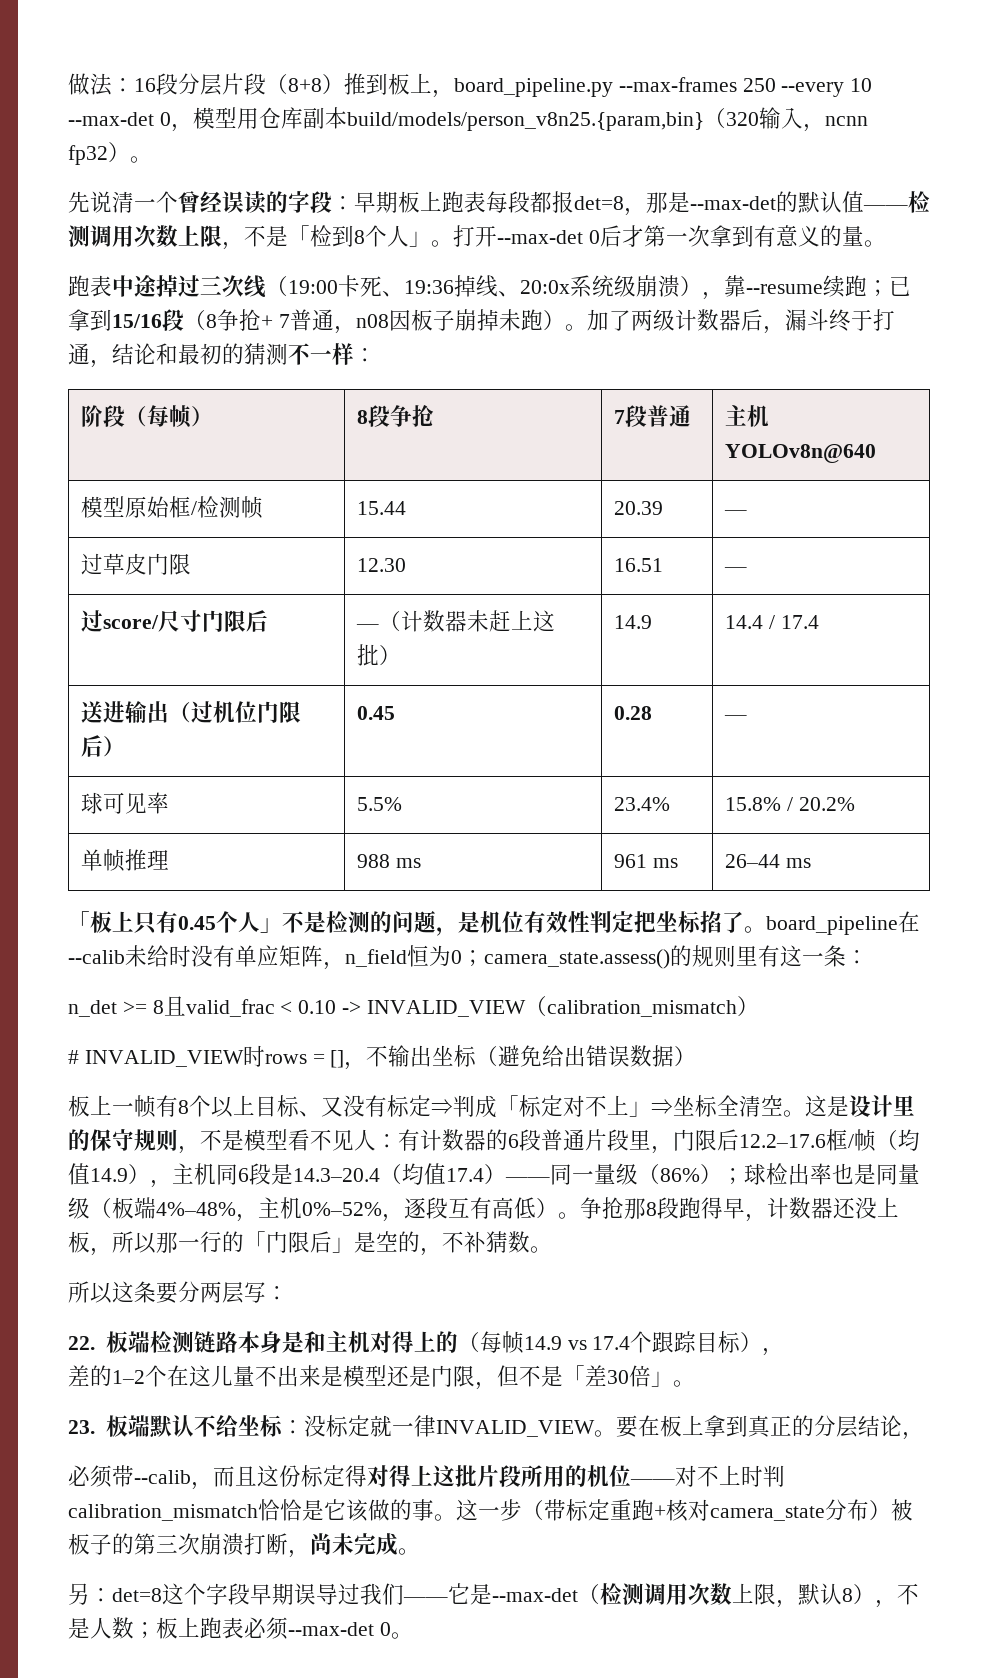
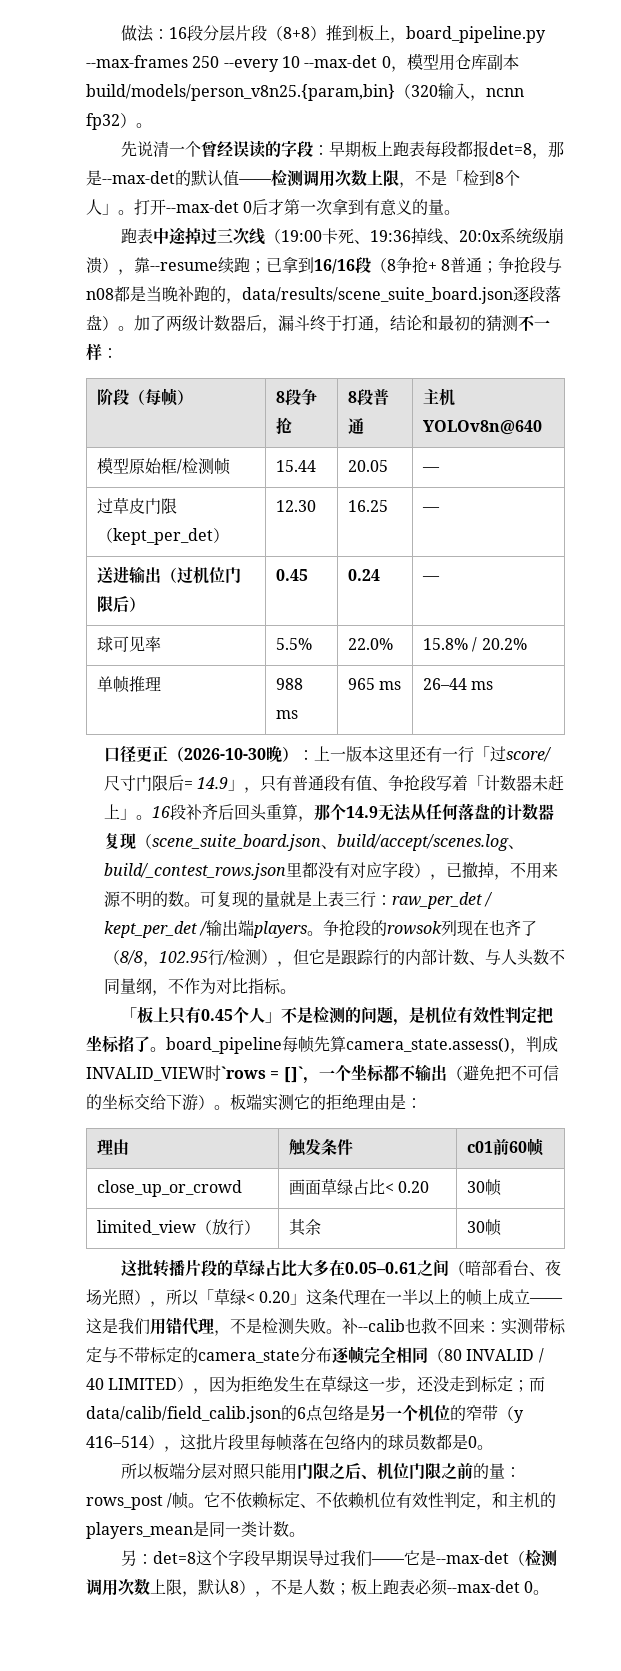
- 跑表中途掉过三次线（19:00卡死、19:36掉线、20:0x系统级崩溃），靠--resume续跑；已拿到15/16段（8争抢+ 7普通，n08因板子崩掉未跑）。
+ 跑表中途掉过三次线（19:00卡死、19:36掉线、20:0x系统级崩溃），靠--resume续跑；已拿到16/16段（8争抢+ 8普通；争抢段与n08都是当晚补跑的，data/results/scene_suite_board.json逐段落盘）。
- 阶段（每帧） | 8段争抢 | 7段普通 | 主机YOLOv8n@640
+ 阶段（每帧） | 8段争抢 | 8段普通 | 主机YOLOv8n@640
- 模型原始框/检测帧 | 15.44 | 20.39 | —
+ 模型原始框/检测帧 | 15.44 | 20.05 | —
- 过草皮门限 | 12.30 | 16.51 | —
- 过score/尺寸门限后 | —（计数器未赶上这批） | 14.9 | 14.4 / 17.4
+ 过草皮门限（kept_per_det） | 12.30 | 16.25 | —
- 送进输出（过机位门限后） | 0.45 | 0.28 | —
+ 送进输出（过机位门限后） | 0.45 | 0.24 | —
- 球可见率 | 5.5% | 23.4% | 15.8% / 20.2%
+ 球可见率 | 5.5% | 22.0% | 15.8% / 20.2%
- 单帧推理 | 988 ms | 961 ms | 26–44 ms
+ 单帧推理 | 988 ms | 965 ms | 26–44 ms
+ 口径更正（2026-10-30晚）：上一版本这里还有一行「过score/尺寸门限后= 14.9」，只有普通段有值、争抢段写着「计数器未赶上」。16段补齐后回头重算，那个14.9无法从任何落盘的计数器复现（scene_suite_board.json、build/accept/scenes.log、build/_contest_rows.json里都没有对应字段），已撤掉，不用来源不明的数。可复现的量就是上表三行：raw_per_det / kept_per_det /输出端players。争抢段的rowsok列现在也齐了（8/8，102.95行/检测），但它是跟踪行的内部计数、与人头数不同量纲，不作为对比指标。
- 「板上只有0.45个人」不是检测的问题，是机位有效性判定把坐标掐了。board_pipeline在--calib未给时没有单应矩阵，n_field恒为0；camera_state.assess()的规则里有这一条：
- n_det >= 8且valid_frac < 0.10 -> INVALID_VIEW（calibration_mismatch）
- # INVALID_VIEW时rows = []，不输出坐标（避免给出错误数据）
- 板上一帧有8个以上目标、又没有标定⇒判成「标定对不上」⇒坐标全清空。这是设计里的保守规则，不是模型看不见人：有计数器的6段普通片段里，门限后12.2–17.6框/帧（均值14.9），主机同6段是14.3–20.4（均值17.4）——同一量级（86%）；球检出率也是同量级（板端4%–48%，主机0%–52%，逐段互有高低）。争抢那8段跑得早，计数器还没上板，所以那一行的「门限后」是空的，不补猜数。
- 所以这条要分两层写：
- 22.板端检测链路本身是和主机对得上的（每帧14.9 vs 17.4个跟踪目标），
- 差的1–2个在这儿量不出来是模型还是门限，但不是「差30倍」。
- 23.板端默认不给坐标：没标定就一律INVALID_VIEW。要在板上拿到真正的分层结论，
- 必须带--calib，而且这份标定得对得上这批片段所用的机位——对不上时判calibration_mismatch恰恰是它该做的事。这一步（带标定重跑+核对camera_state分布）被板子的第三次崩溃打断，尚未完成。
+ 「板上只有0.45个人」不是检测的问题，是机位有效性判定把坐标掐了。board_pipeline每帧先算camera_state.assess()，判成INVALID_VIEW时`rows = []`，一个坐标都不输出（避免把不可信的坐标交给下游）。板端实测它的拒绝理由是：
+ 理由 | 触发条件 | c01前60帧
+ close_up_or_crowd | 画面草绿占比< 0.20 | 30帧
+ limited_view（放行） | 其余 | 30帧
+ 这批转播片段的草绿占比大多在0.05–0.61之间（暗部看台、夜场光照），所以「草绿< 0.20」这条代理在一半以上的帧上成立——这是我们用错代理，不是检测失败。补--calib也救不回来：实测带标定与不带标定的camera_state分布逐帧完全相同（80 INVALID / 40 LIMITED），因为拒绝发生在草绿这一步，还没走到标定；而data/calib/field_calib.json的6点包络是另一个机位的窄带（y 416–514），这批片段里每帧落在包络内的球员数都是0。
+ 所以板端分层对照只能用门限之后、机位门限之前的量：rows_post /帧。它不依赖标定、不依赖机位有效性判定，和主机的players_mean是同一类计数。

